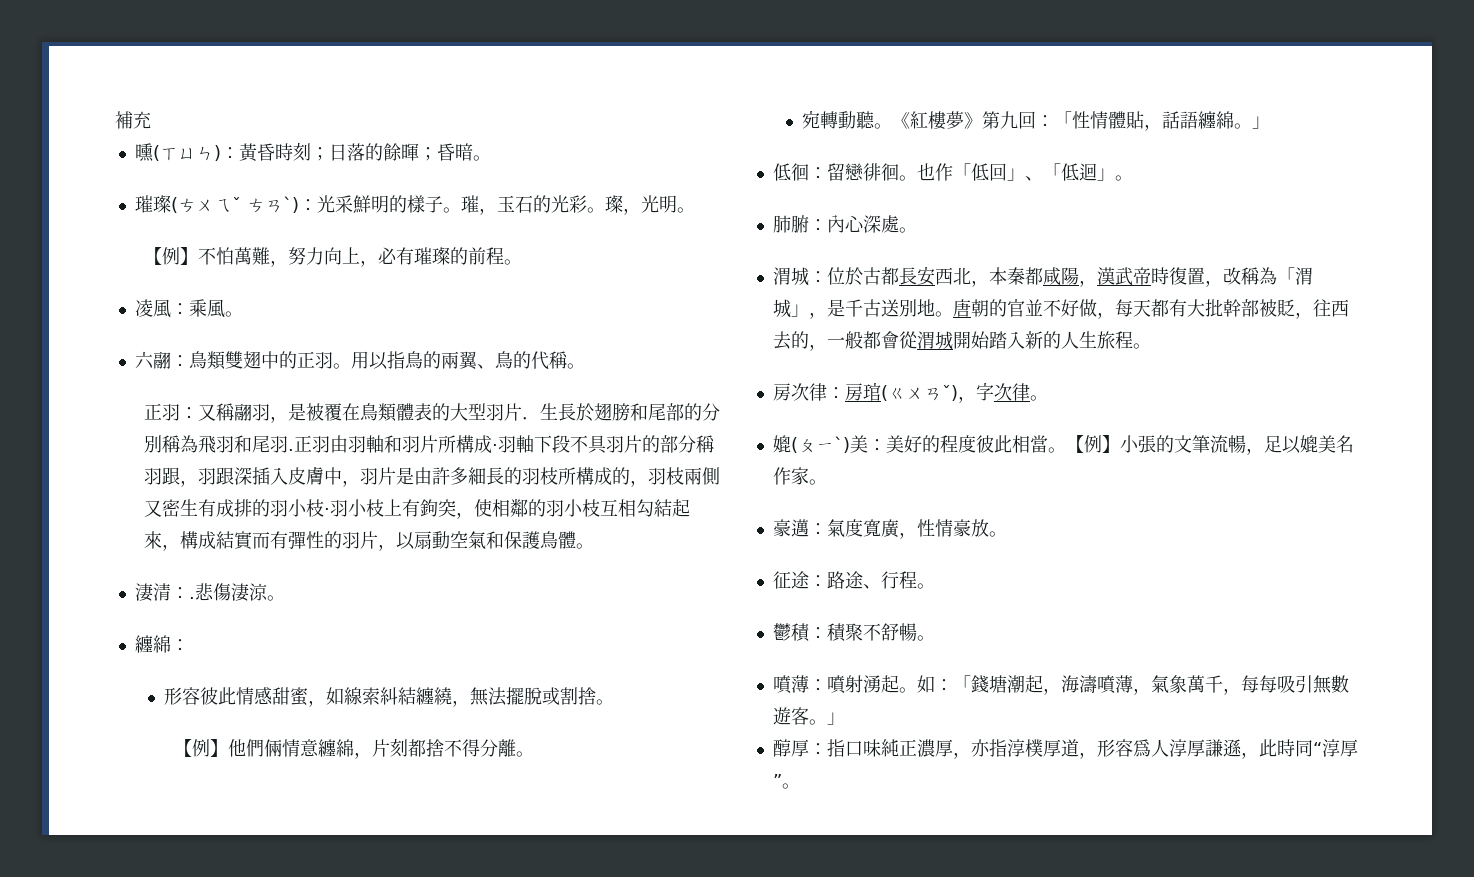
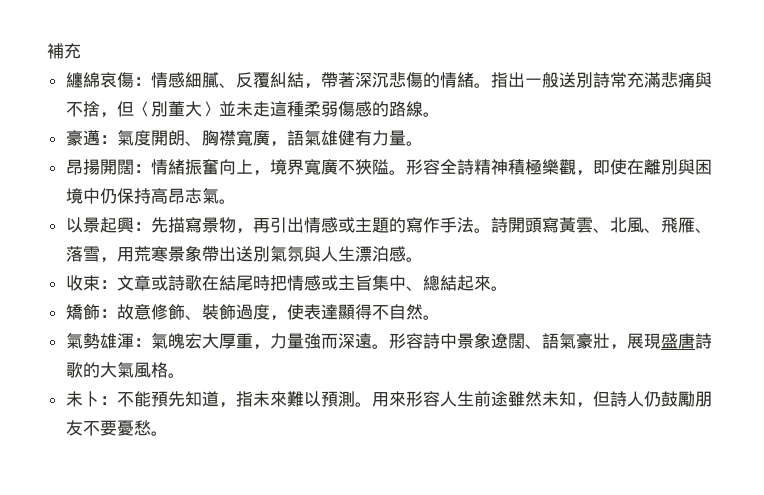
- 曛(ㄒㄩㄣ)：黃昏時刻；日落的餘暉；昏暗。
- 璀璨(ㄘㄨㄟˇ ㄘㄢˋ)：光采鮮明的樣子。璀，玉石的光彩。璨，光明。
- 【例】不怕萬難，努力向上，必有璀璨的前程。
- 凌風：乘風。
- 六翮：鳥類雙翅中的正羽。用以指鳥的兩翼、鳥的代稱。
- 正羽：又稱翮羽，是被覆在鳥類體表的大型羽片．生長於翅膀和尾部的分別稱為飛羽和尾羽.正羽由羽軸和羽片所構成·羽軸下段不具羽片的部分稱羽跟，羽跟深插入皮膚中，羽片是由許多細長的羽枝所構成的，羽枝兩側又密生有成排的羽小枝·羽小枝上有鉤突，使相鄰的羽小枝互相勾結起來，構成結實而有彈性的羽片，以扇動空氣和保護鳥體。
- 淒清：.悲傷淒涼。
- 纏綿：
- 形容彼此情感甜蜜，如線索糾結纏繞，無法擺脫或割捨。
- 【例】他們倆情意纏綿，片刻都捨不得分離。
- 宛轉動聽。《紅樓夢》第九回：「性情體貼，話語纏綿。」
- 低徊：留戀徘徊。也作「低回」、「低迴」。
- 肺腑：內心深處。
- 渭城：位於古都長安西北，本秦都咸陽，漢武帝時復置，改稱為「渭城」，是千古送別地。唐朝的官並不好做，每天都有大批幹部被貶，往西去的，一般都會從渭城開始踏入新的人生旅程。
- 房次律：房琯(ㄍㄨㄢˇ)，字次律。
- 媲(ㄆㄧˋ)美：美好的程度彼此相當。【例】小張的文筆流暢，足以媲美名作家。
- 豪邁：氣度寬廣，性情豪放。
- 征途：路途、行程。
- 鬱積：積聚不舒暢。
- 噴薄：噴射湧起。如：「錢塘潮起，海濤噴薄，氣象萬千，每每吸引無數遊客。」
- 醇厚：指口味純正濃厚，亦指淳樸厚道，形容爲人淳厚謙遜，此時同“淳厚”。
+ 纏綿哀傷：情感細膩、反覆糾結，帶著深沉悲傷的情緒。指出一般送別詩常充滿悲痛與不捨，但〈別董大〉並未走這種柔弱傷感的路線。
+ 豪邁：氣度開朗、胸襟寬廣，語氣雄健有力量。
+ 昂揚開闊：情緒振奮向上，境界寬廣不狹隘。形容全詩精神積極樂觀，即使在離別與困境中仍保持高昂志氣。
+ 以景起興：先描寫景物，再引出情感或主題的寫作手法。詩開頭寫黃雲、北風、飛雁、落雪，用荒寒景象帶出送別氣氛與人生漂泊感。
+ 收束：文章或詩歌在結尾時把情感或主旨集中、總結起來。
+ 矯飾：故意修飾、裝飾過度，使表達顯得不自然。
+ 氣勢雄渾：氣魄宏大厚重，力量強而深遠。形容詩中景象遼闊、語氣豪壯，展現盛唐詩歌的大氣風格。
+ 未卜：不能預先知道，指未來難以預測。用來形容人生前途雖然未知，但詩人仍鼓勵朋友不要憂愁。

